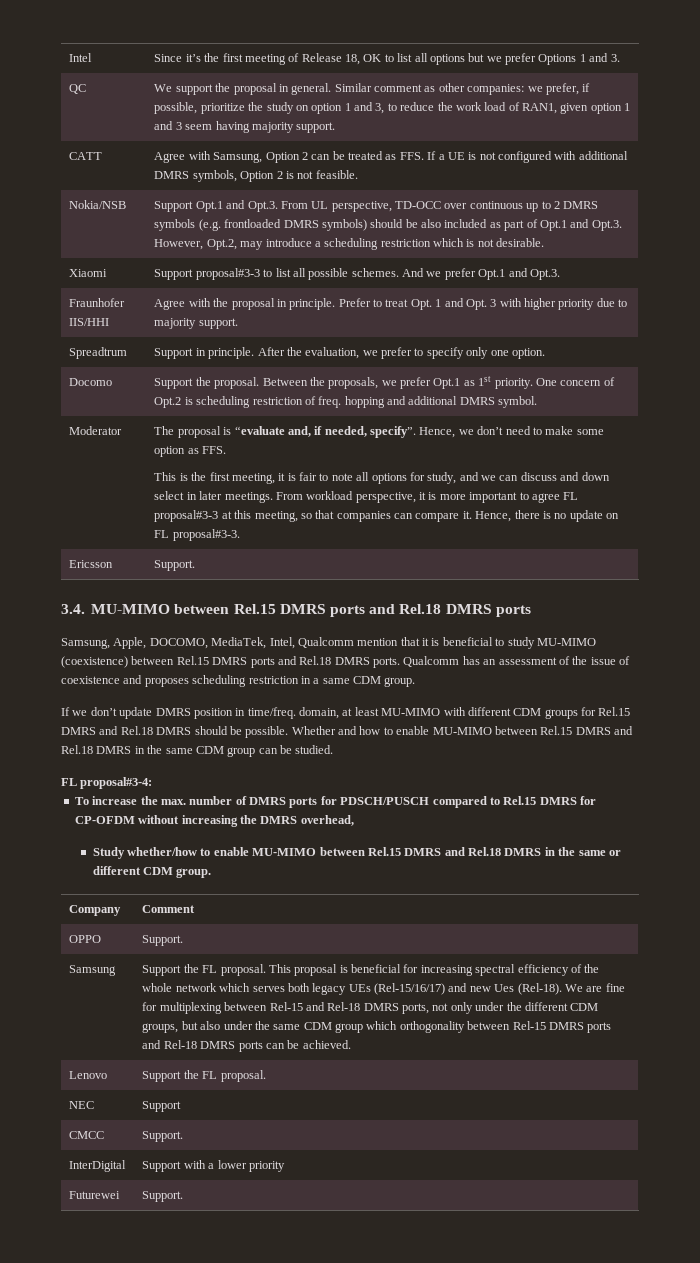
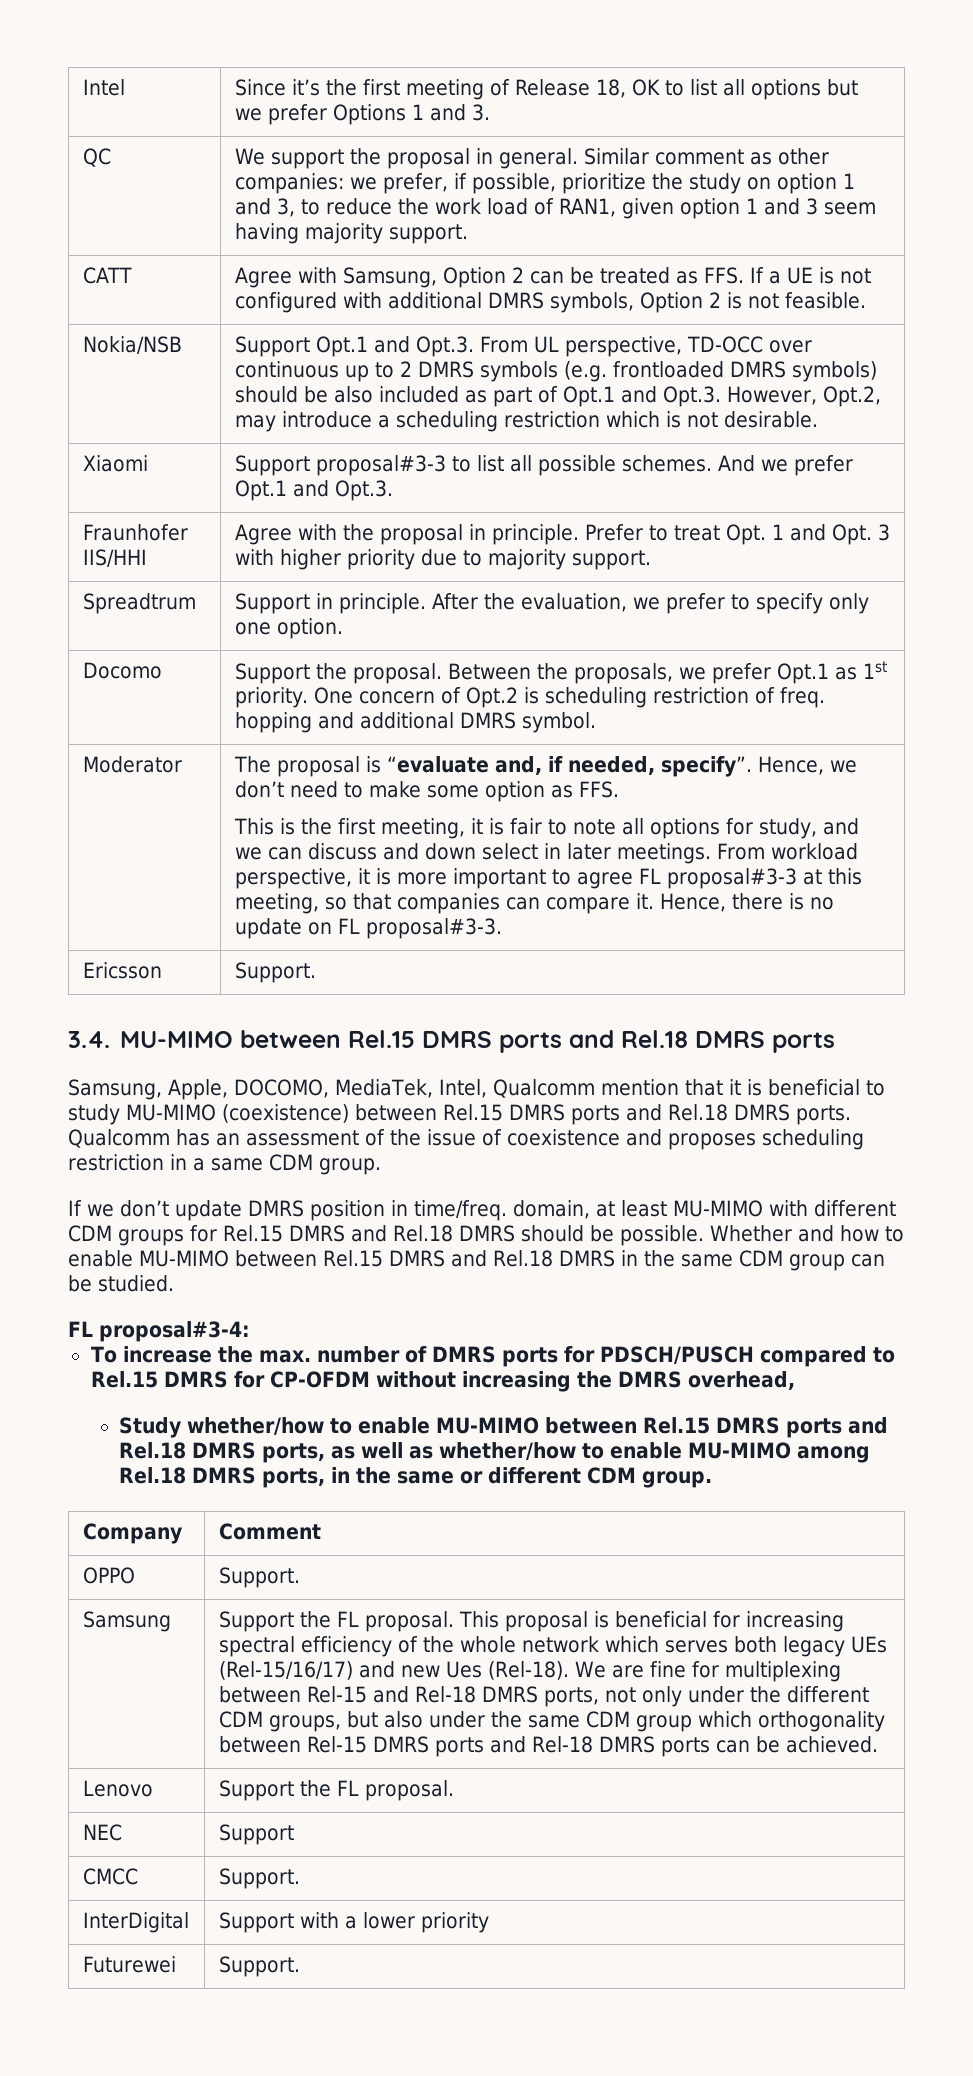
- Study whether/how to enable MU-MIMO between Rel.15 DMRS and Rel.18 DMRS in the same or different CDM group.
+ Study whether/how to enable MU-MIMO between Rel.15 DMRS ports and Rel.18 DMRS ports, as well as whether/how to enable MU-MIMO among Rel.18 DMRS ports, in the same or different CDM group.

